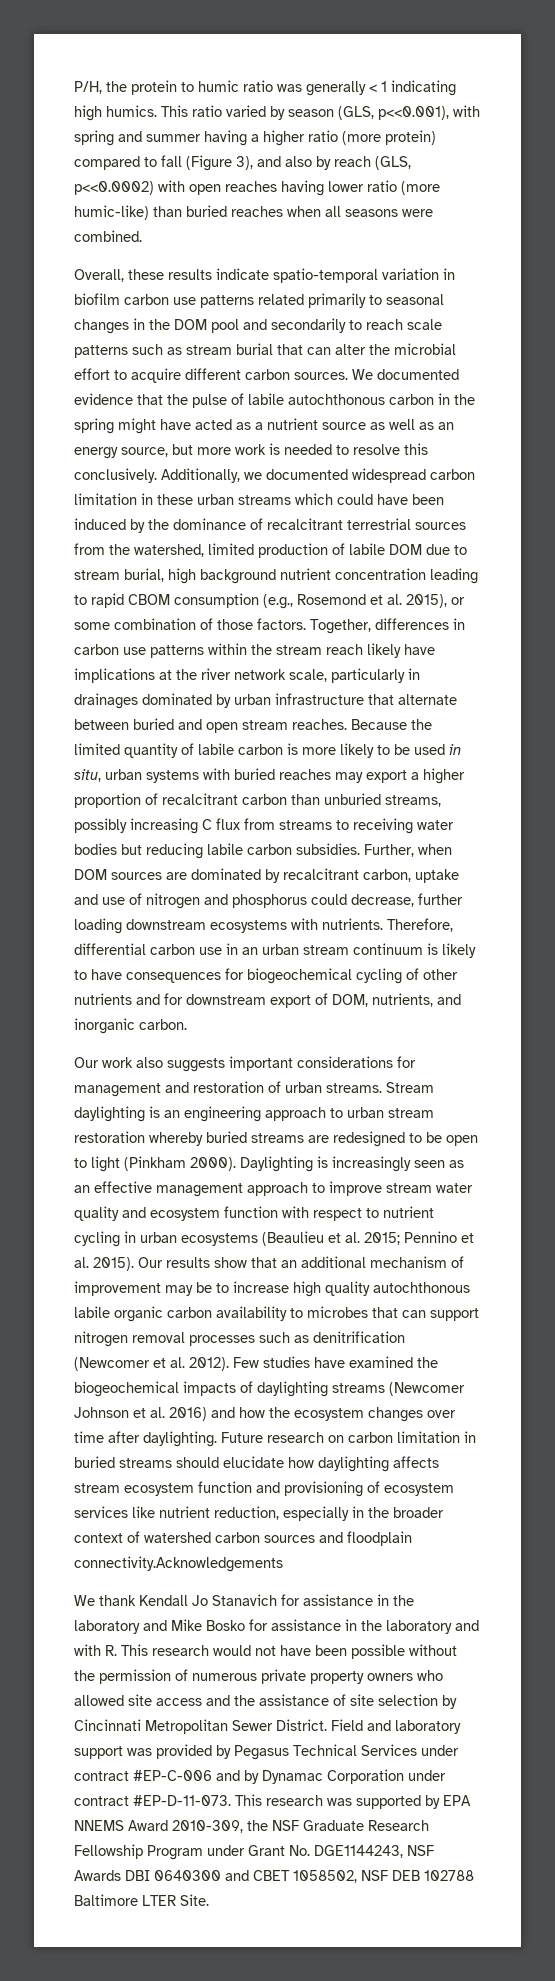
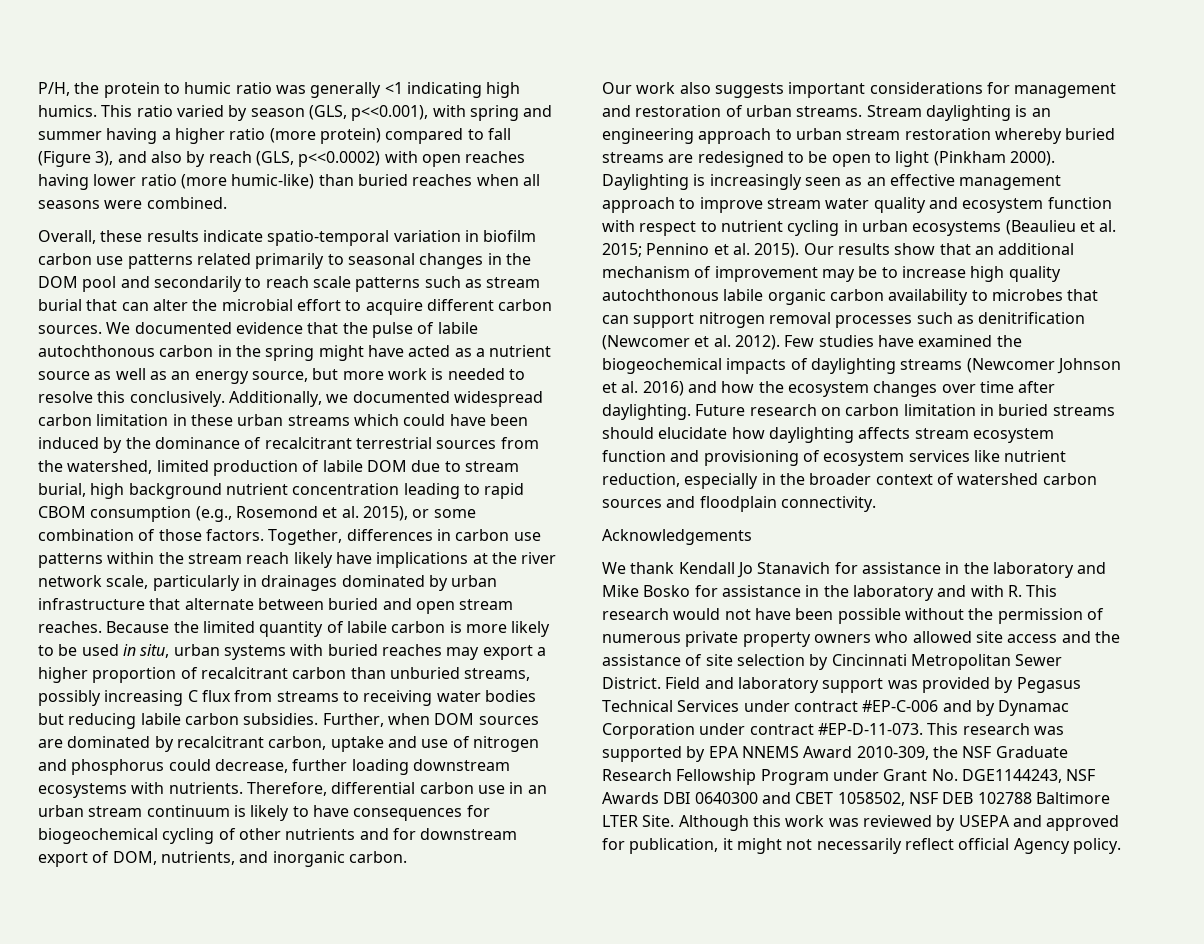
- P/H, the protein to humic ratio was generally < 1 indicating high humics.
+ P/H, the protein to humic ratio was generally <1 indicating high humics.
- Future research on carbon limitation in buried streams should elucidate how daylighting affects stream ecosystem function and provisioning of ecosystem services like nutrient reduction, especially in the broader context of watershed carbon sources and floodplain connectivity.Acknowledgements
+ Future research on carbon limitation in buried streams should elucidate how daylighting affects stream ecosystem function and provisioning of ecosystem services like nutrient reduction, especially in the broader context of watershed carbon sources and floodplain connectivity.
+ Acknowledgements
+ Although this work was reviewed by USEPA and approved for publication, it might not necessarily reflect official Agency policy.

